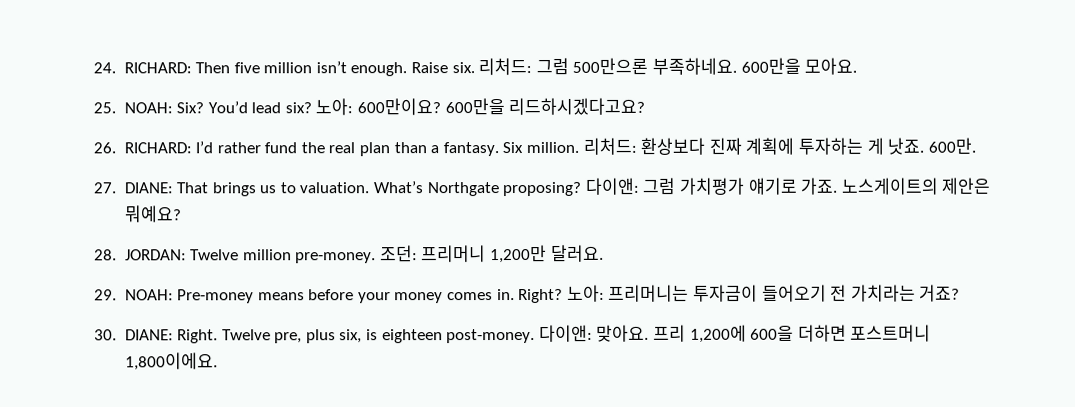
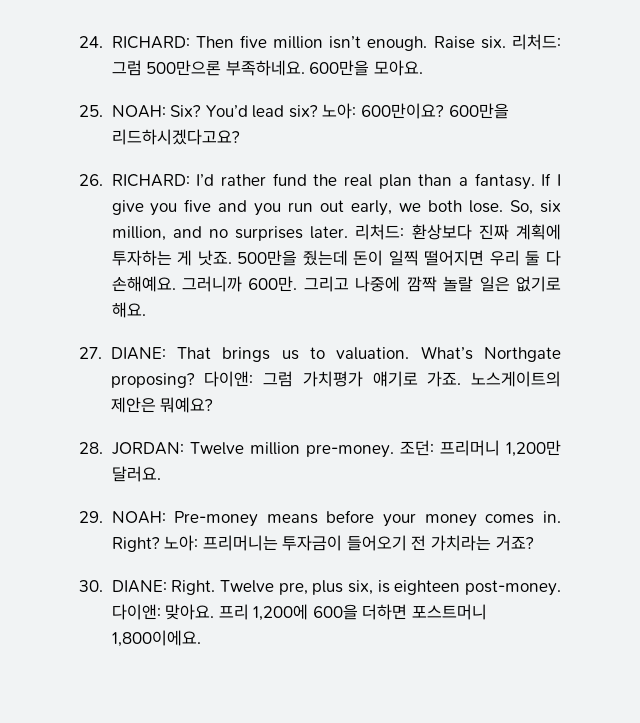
- Six million.
+ If I give you five and you run out early, we both lose. So, six million, and no surprises later.
- 600만.
+ 500만을 줬는데 돈이 일찍 떨어지면 우리 둘 다 손해예요. 그러니까 600만. 그리고 나중에 깜짝 놀랄 일은 없기로 해요.

